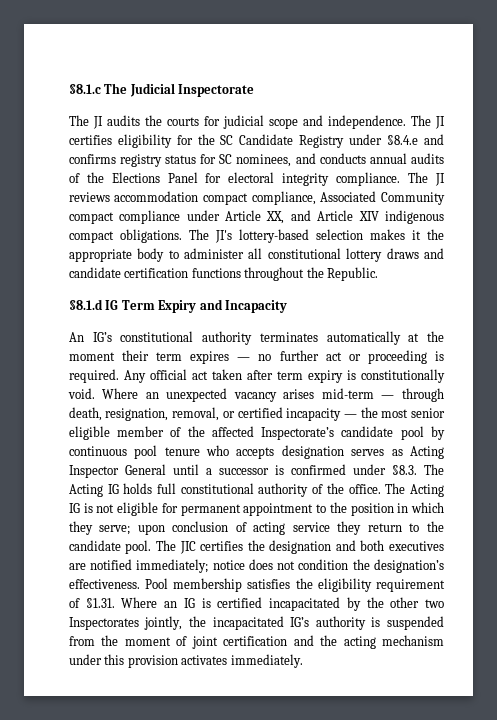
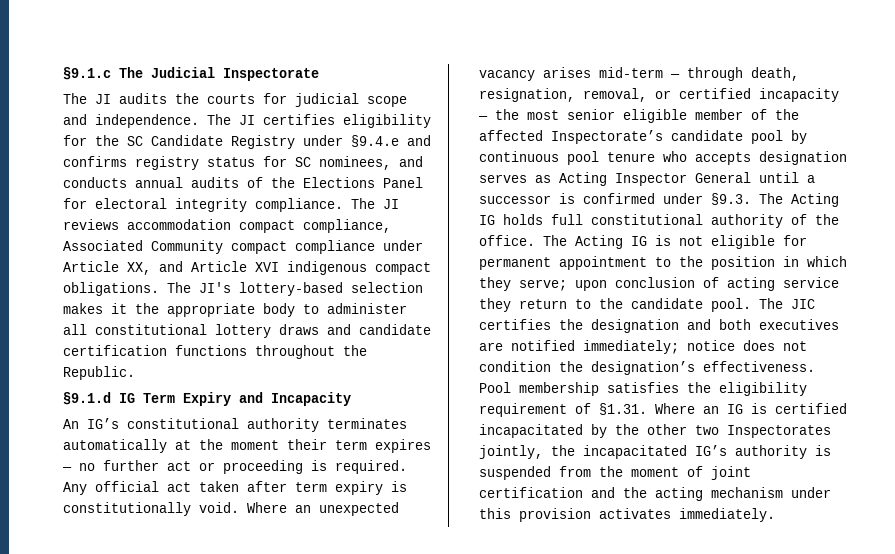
- §8.1.c The Judicial Inspectorate
+ §9.1.c The Judicial Inspectorate
- The JI certifies eligibility for the SC Candidate Registry under §8.4.e and confirms registry status for SC nominees, and conducts annual audits of the Elections Panel for electoral integrity compliance.
+ The JI certifies eligibility for the SC Candidate Registry under §9.4.e and confirms registry status for SC nominees, and conducts annual audits of the Elections Panel for electoral integrity compliance.
- The JI reviews accommodation compact compliance, Associated Community compact compliance under Article XX, and Article XIV indigenous compact obligations.
+ The JI reviews accommodation compact compliance, Associated Community compact compliance under Article XX, and Article XVI indigenous compact obligations.
- §8.1.d IG Term Expiry and Incapacity
+ §9.1.d IG Term Expiry and Incapacity
- Where an unexpected vacancy arises mid-term — through death, resignation, removal, or certified incapacity — the most senior eligible member of the affected Inspectorate’s candidate pool by continuous pool tenure who accepts designation serves as Acting Inspector General until a successor is confirmed under §8.3. The Acting IG holds full constitutional authority of the office.
+ Where an unexpected vacancy arises mid-term — through death, resignation, removal, or certified incapacity — the most senior eligible member of the affected Inspectorate’s candidate pool by continuous pool tenure who accepts designation serves as Acting Inspector General until a successor is confirmed under §9.3. The Acting IG holds full constitutional authority of the office.

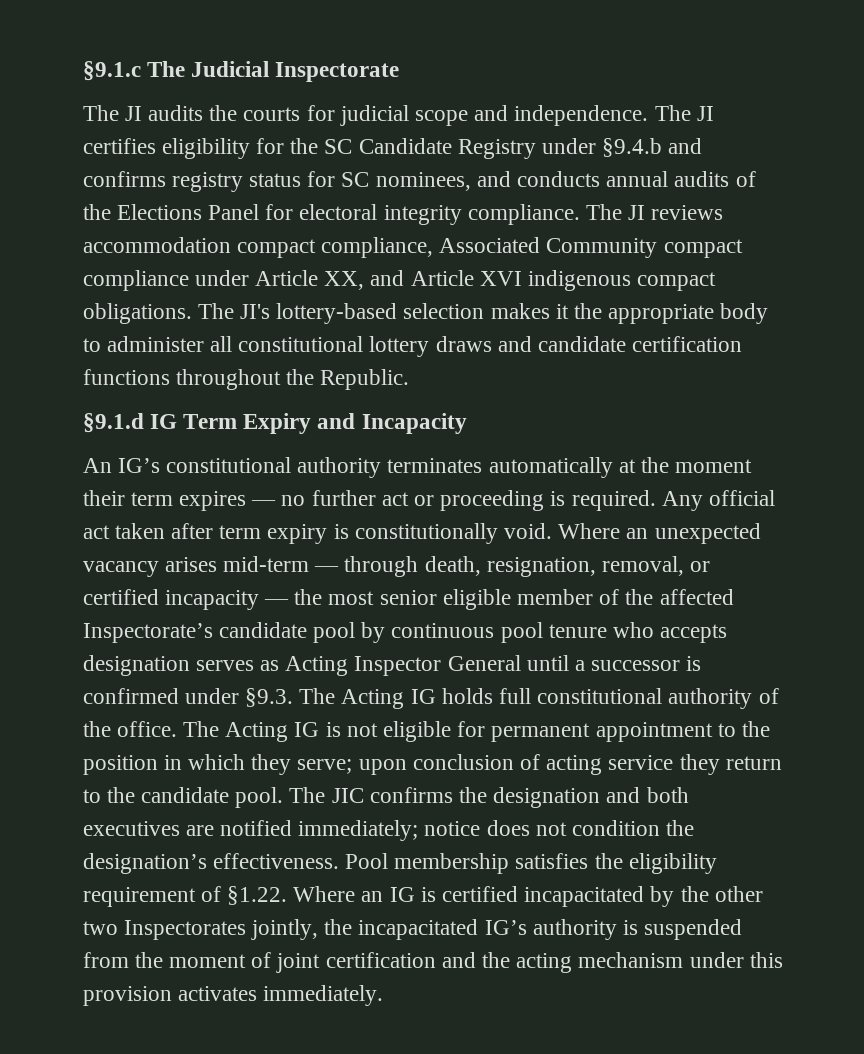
- The JI certifies eligibility for the SC Candidate Registry under §9.4.e and confirms registry status for SC nominees, and conducts annual audits of the Elections Panel for electoral integrity compliance.
+ The JI certifies eligibility for the SC Candidate Registry under §9.4.b and confirms registry status for SC nominees, and conducts annual audits of the Elections Panel for electoral integrity compliance.
- The JIC certifies the designation and both executives are notified immediately; notice does not condition the designation’s effectiveness.
+ The JIC confirms the designation and both executives are notified immediately; notice does not condition the designation’s effectiveness.
- Pool membership satisfies the eligibility requirement of §1.31. Where an IG is certified incapacitated by the other two Inspectorates jointly, the incapacitated IG’s authority is suspended from the moment of joint certification and the acting mechanism under this provision activates immediately.
+ Pool membership satisfies the eligibility requirement of §1.22. Where an IG is certified incapacitated by the other two Inspectorates jointly, the incapacitated IG’s authority is suspended from the moment of joint certification and the acting mechanism under this provision activates immediately.

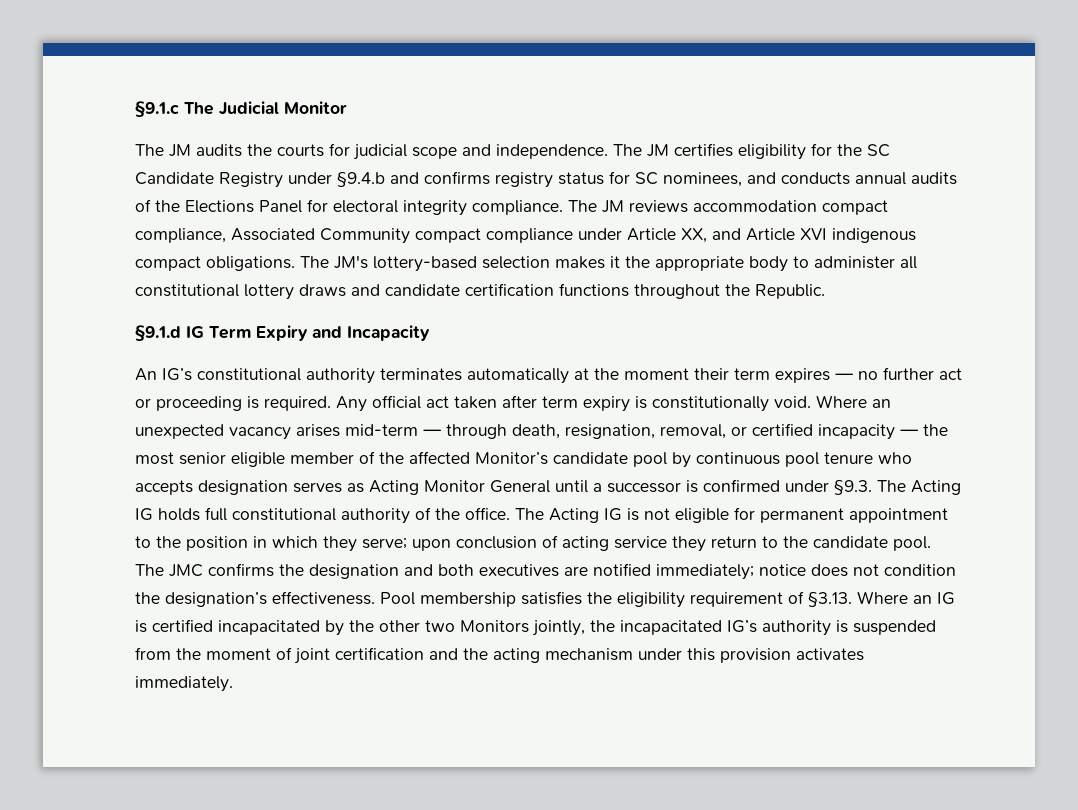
- §9.1.c The Judicial Inspectorate
- The JI audits the courts for judicial scope and independence.
+ §9.1.c The Judicial Monitor
+ The JM audits the courts for judicial scope and independence.
- The JI certifies eligibility for the SC Candidate Registry under §9.4.b and confirms registry status for SC nominees, and conducts annual audits of the Elections Panel for electoral integrity compliance.
+ The JM certifies eligibility for the SC Candidate Registry under §9.4.b and confirms registry status for SC nominees, and conducts annual audits of the Elections Panel for electoral integrity compliance.
- The JI reviews accommodation compact compliance, Associated Community compact compliance under Article XX, and Article XVI indigenous compact obligations.
+ The JM reviews accommodation compact compliance, Associated Community compact compliance under Article XX, and Article XVI indigenous compact obligations.
- The JI's lottery-based selection makes it the appropriate body to administer all constitutional lottery draws and candidate certification functions throughout the Republic.
+ The JM's lottery-based selection makes it the appropriate body to administer all constitutional lottery draws and candidate certification functions throughout the Republic.
- Where an unexpected vacancy arises mid-term — through death, resignation, removal, or certified incapacity — the most senior eligible member of the affected Inspectorate’s candidate pool by continuous pool tenure who accepts designation serves as Acting Inspector General until a successor is confirmed under §9.3. The Acting IG holds full constitutional authority of the office.
+ Where an unexpected vacancy arises mid-term — through death, resignation, removal, or certified incapacity — the most senior eligible member of the affected Monitor’s candidate pool by continuous pool tenure who accepts designation serves as Acting Monitor General until a successor is confirmed under §9.3. The Acting IG holds full constitutional authority of the office.
- The JIC confirms the designation and both executives are notified immediately; notice does not condition the designation’s effectiveness.
+ The JMC confirms the designation and both executives are notified immediately; notice does not condition the designation’s effectiveness.
- Pool membership satisfies the eligibility requirement of §1.22. Where an IG is certified incapacitated by the other two Inspectorates jointly, the incapacitated IG’s authority is suspended from the moment of joint certification and the acting mechanism under this provision activates immediately.
+ Pool membership satisfies the eligibility requirement of §3.13. Where an IG is certified incapacitated by the other two Monitors jointly, the incapacitated IG’s authority is suspended from the moment of joint certification and the acting mechanism under this provision activates immediately.

